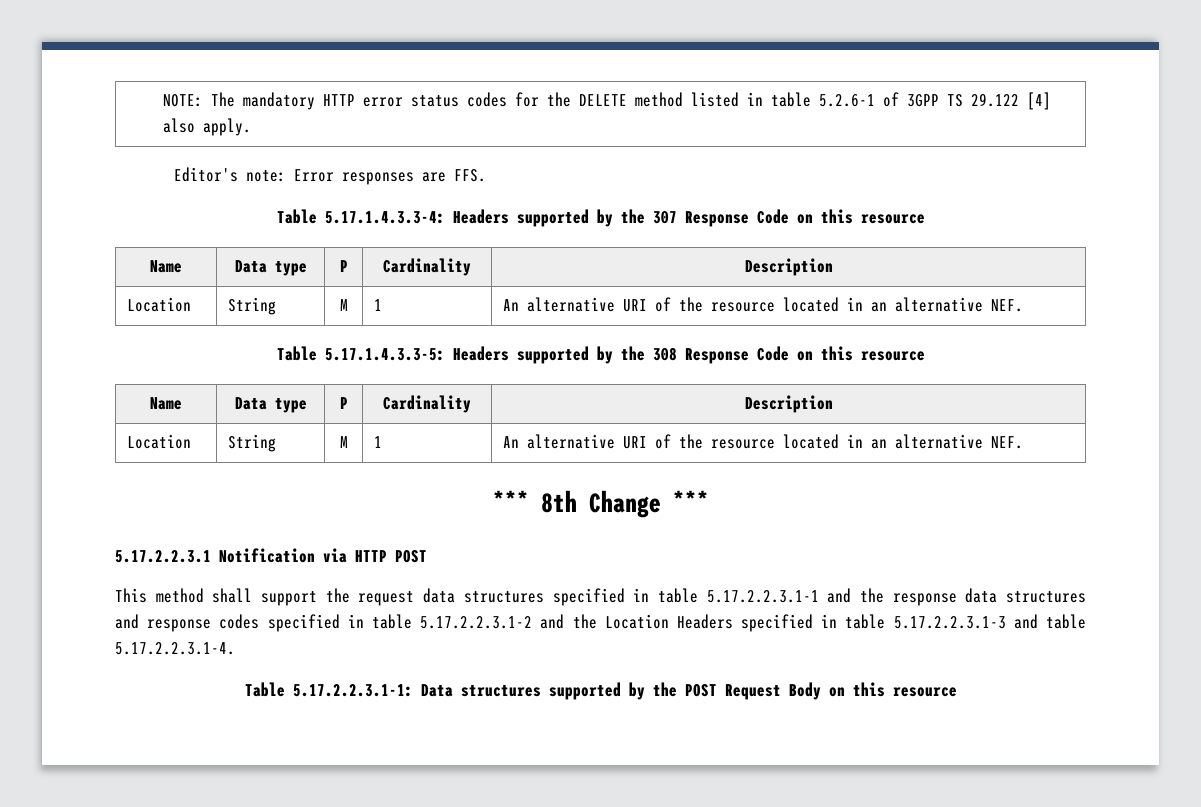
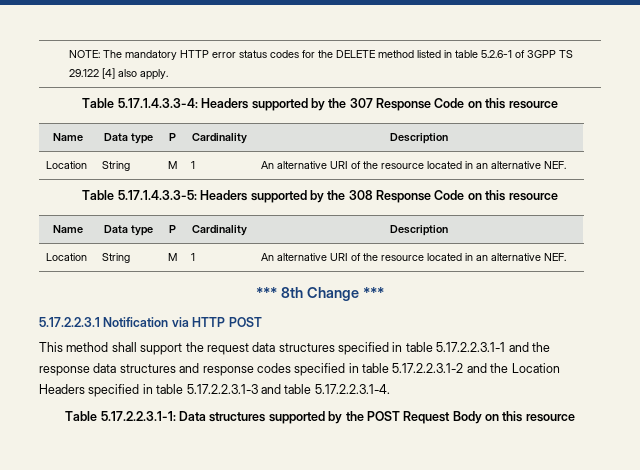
- Editor's note: Error responses are FFS.

